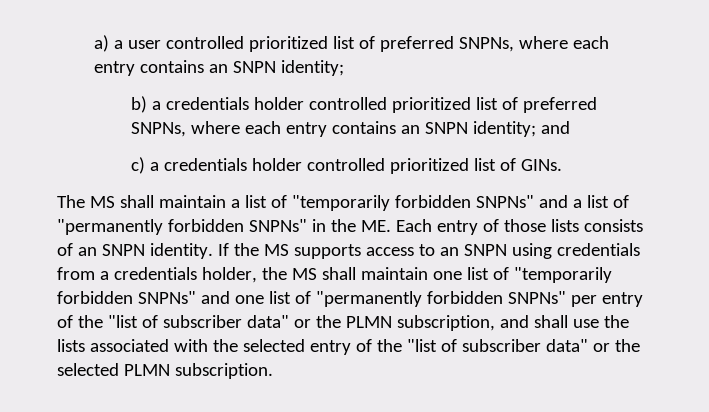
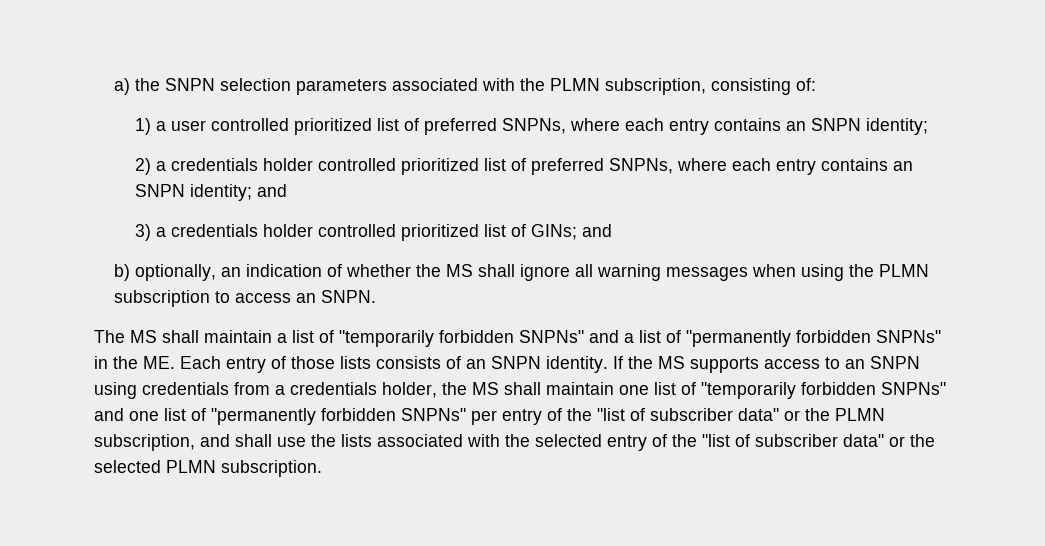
- a) a user controlled prioritized list of preferred SNPNs, where each entry contains an SNPN identity;
+ a) the SNPN selection parameters associated with the PLMN subscription, consisting of:
+ 1) a user controlled prioritized list of preferred SNPNs, where each entry contains an SNPN identity;
- b) a credentials holder controlled prioritized list of preferred SNPNs, where each entry contains an SNPN identity; and
+ 2) a credentials holder controlled prioritized list of preferred SNPNs, where each entry contains an SNPN identity; and
- c) a credentials holder controlled prioritized list of GINs.
+ 3) a credentials holder controlled prioritized list of GINs; and
+ b) optionally, an indication of whether the MS shall ignore all warning messages when using the PLMN subscription to access an SNPN.

